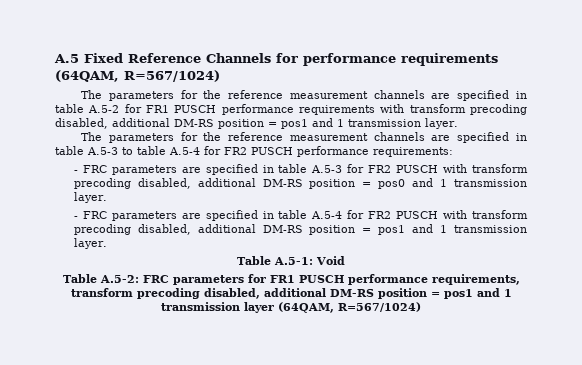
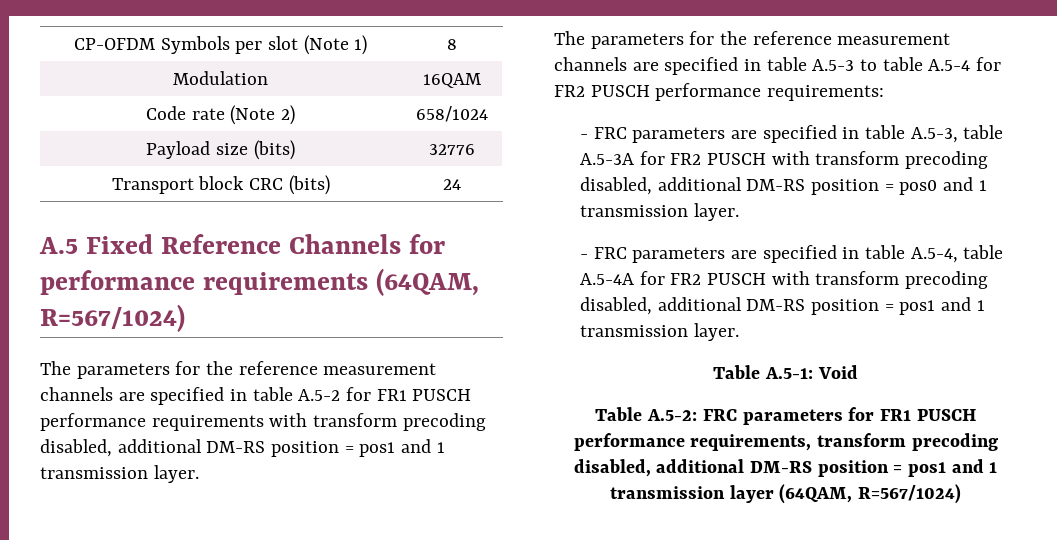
+ CP-OFDM Symbols per slot (Note 1) | 8
+ Modulation | 16QAM
+ Code rate (Note 2) | 658/1024
+ Payload size (bits) | 32776
+ Transport block CRC (bits) | 24
- - FRC parameters are specified in table A.5-3 for FR2 PUSCH with transform precoding disabled, additional DM-RS position = pos0 and 1 transmission layer.
+ - FRC parameters are specified in table A.5-3, table A.5-3A for FR2 PUSCH with transform precoding disabled, additional DM-RS position = pos0 and 1 transmission layer.
- - FRC parameters are specified in table A.5-4 for FR2 PUSCH with transform precoding disabled, additional DM-RS position = pos1 and 1 transmission layer.
+ - FRC parameters are specified in table A.5-4, table A.5-4A for FR2 PUSCH with transform precoding disabled, additional DM-RS position = pos1 and 1 transmission layer.

